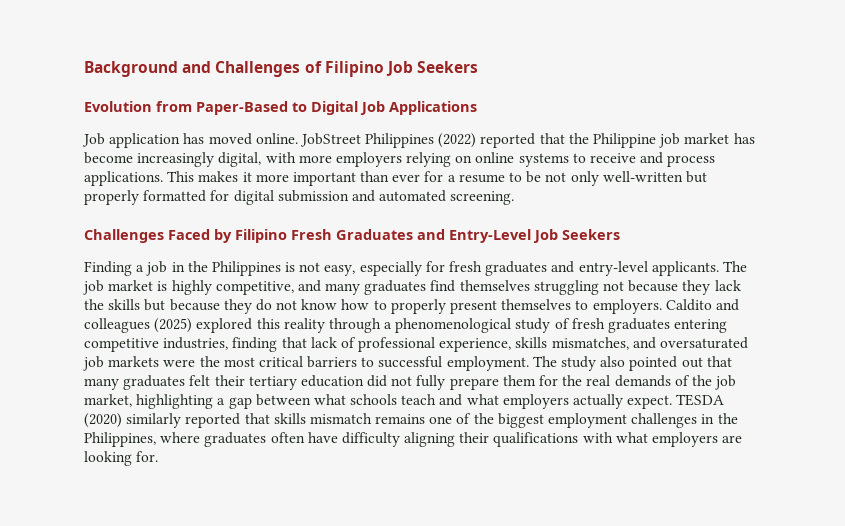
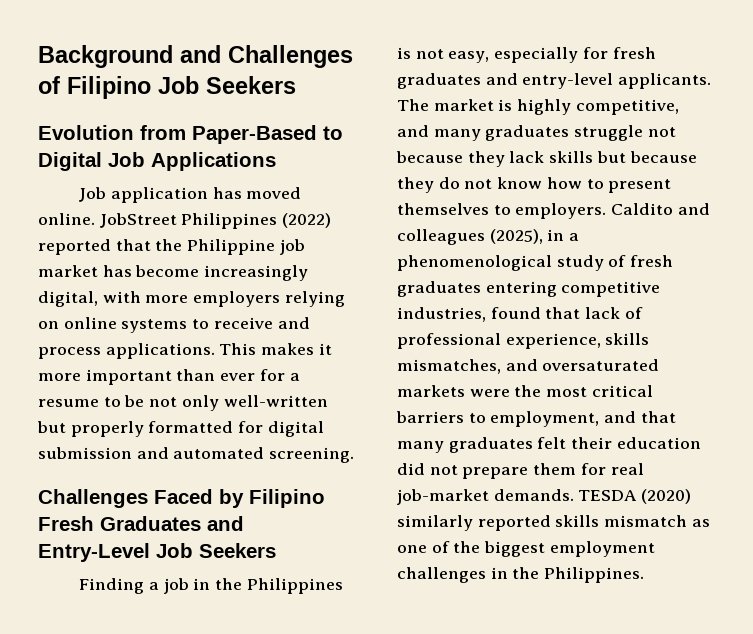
- The job market is highly competitive, and many graduates find themselves struggling not because they lack the skills but because they do not know how to properly present themselves to employers.
+ The market is highly competitive, and many graduates struggle not because they lack skills but because they do not know how to present themselves to employers.
- Caldito and colleagues (2025) explored this reality through a phenomenological study of fresh graduates entering competitive industries, finding that lack of professional experience, skills mismatches, and oversaturated job markets were the most critical barriers to successful employment. The study also pointed out that many graduates felt their tertiary education did not fully prepare them for the real demands of the job market, highlighting a gap between what schools teach and what employers actually expect.
+ Caldito and colleagues (2025), in a phenomenological study of fresh graduates entering competitive industries, found that lack of professional experience, skills mismatches, and oversaturated markets were the most critical barriers to employment, and that many graduates felt their education did not prepare them for real job-market demands.
- TESDA (2020) similarly reported that skills mismatch remains one of the biggest employment challenges in the Philippines, where graduates often have difficulty aligning their qualifications with what employers are looking for.
+ TESDA (2020) similarly reported skills mismatch as one of the biggest employment challenges in the Philippines.

